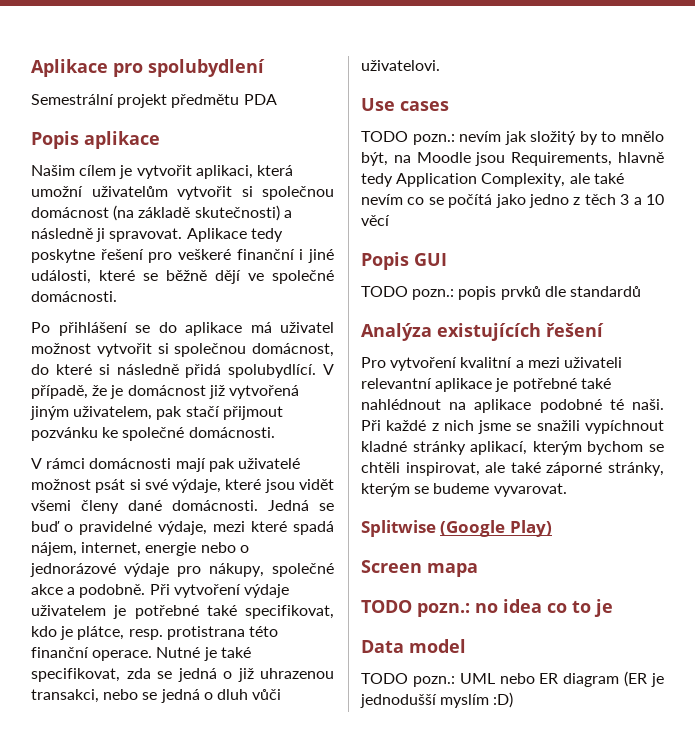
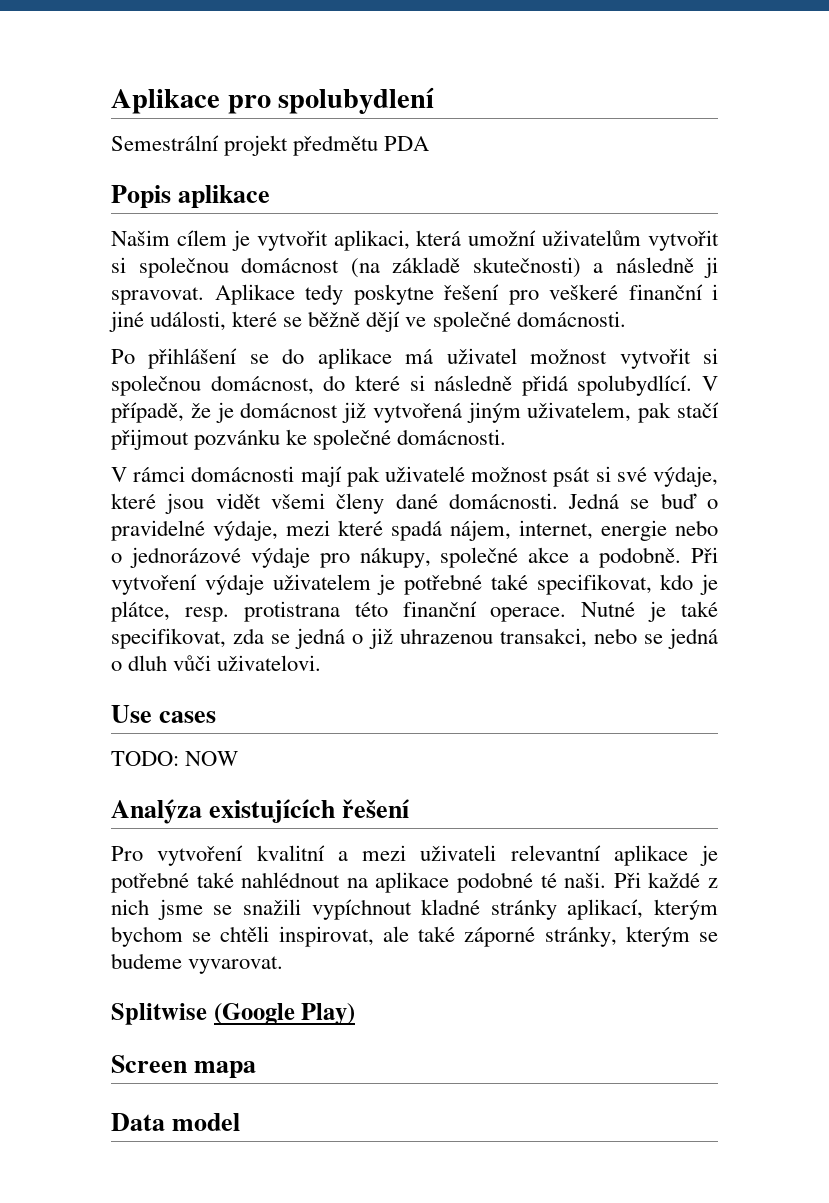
- TODO pozn.: nevím jak složitý by to mnělo být, na Moodle jsou Requirements, hlavně tedy Application Complexity, ale také nevím co se počítá jako jedno z těch 3 a 10 věcí
- Popis GUI
- TODO pozn.: popis prvků dle standardů
+ TODO: NOW
- TODO pozn.: no idea co to je
  Data model
- TODO pozn.: UML nebo ER diagram (ER je jednodušší myslím :D)

